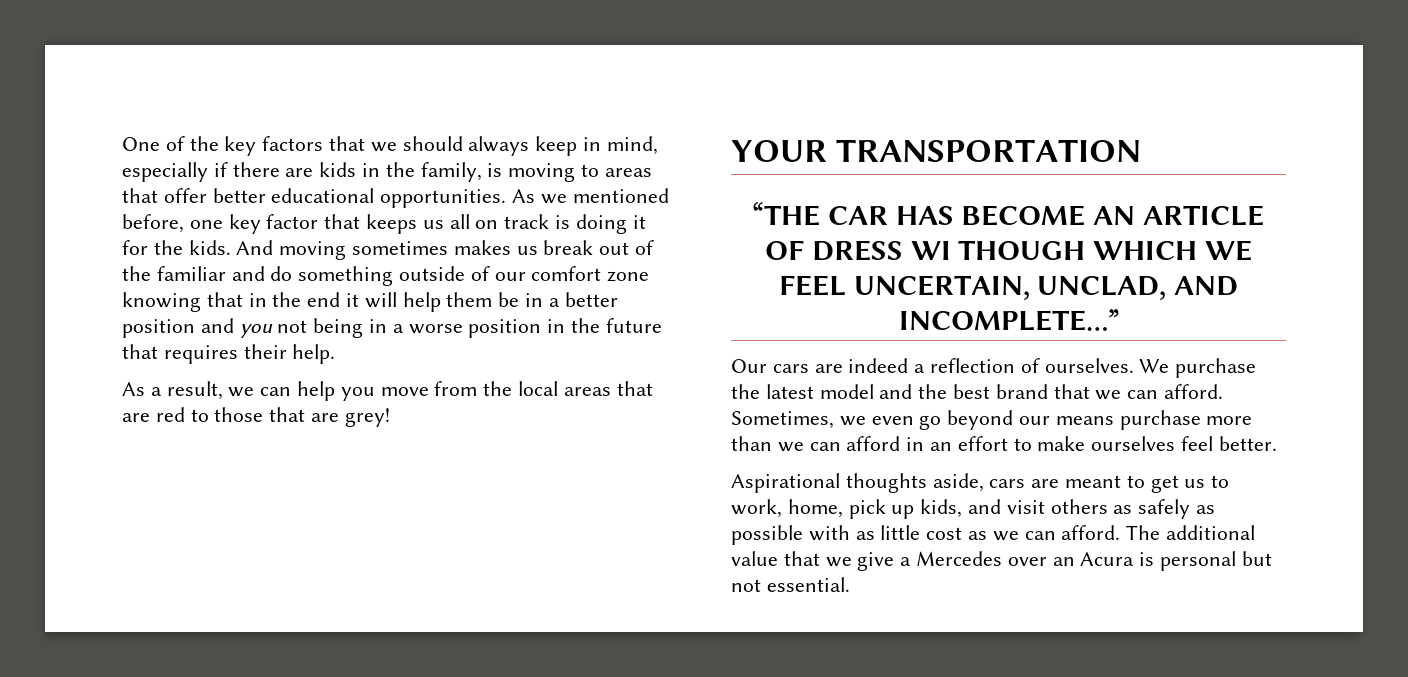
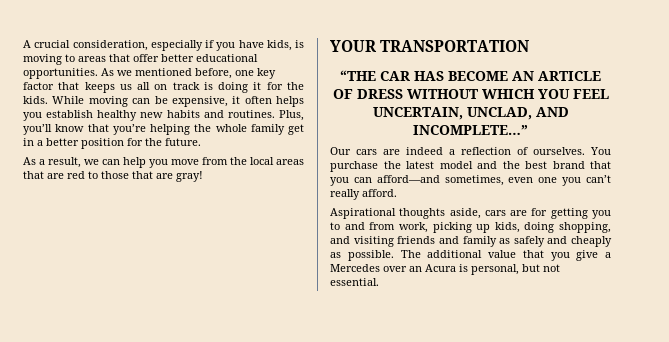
- One of the key factors that we should always keep in mind, especially if there are kids in the family, is moving to areas that offer better educational opportunities.
+ A crucial consideration, especially if you have kids, is moving to areas that offer better educational opportunities.
- And moving sometimes makes us break out of the familiar and do something outside of our comfort zone knowing that in the end it will help them be in a better position and you not being in a worse position in the future that requires their help.
+ While moving can be expensive, it often helps you establish healthy new habits and routines. Plus, you’ll know that you’re helping the whole family get in a better position for the future.
- As a result, we can help you move from the local areas that are red to those that are grey!
+ As a result, we can help you move from the local areas that are red to those that are gray!
- “THE CAR HAS BECOME AN ARTICLE OF DRESS WI THOUGH WHICH WE FEEL UNCERTAIN, UNCLAD, AND INCOMPLETE…”
+ “THE CAR HAS BECOME AN ARTICLE OF DRESS WITHOUT WHICH YOU FEEL UNCERTAIN, UNCLAD, AND INCOMPLETE…”
- We purchase the latest model and the best brand that we can afford. Sometimes, we even go beyond our means purchase more than we can afford in an effort to make ourselves feel better.
+ You purchase the latest model and the best brand that you can afford—and sometimes, even one you can’t really afford.
- Aspirational thoughts aside, cars are meant to get us to work, home, pick up kids, and visit others as safely as possible with as little cost as we can afford.
+ Aspirational thoughts aside, cars are for getting you to and from work, picking up kids, doing shopping, and visiting friends and family as safely and cheaply as possible.
- The additional value that we give a Mercedes over an Acura is personal but not essential.
+ The additional value that you give a Mercedes over an Acura is personal, but not essential.

